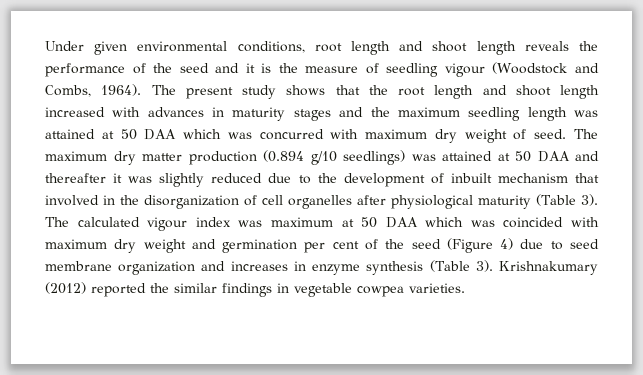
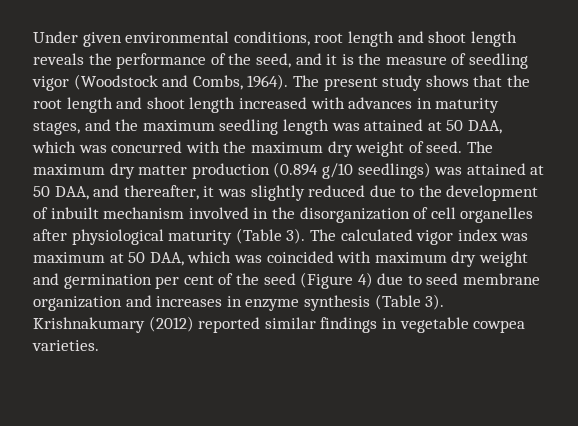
- Under given environmental conditions, root length and shoot length reveals the performance of the seed and it is the measure of seedling vigour (Woodstock and Combs, 1964).
+ Under given environmental conditions, root length and shoot length reveals the performance of the seed, and it is the measure of seedling vigor (Woodstock and Combs, 1964).
- The present study shows that the root length and shoot length increased with advances in maturity stages and the maximum seedling length was attained at 50 DAA which was concurred with maximum dry weight of seed.
+ The present study shows that the root length and shoot length increased with advances in maturity stages, and the maximum seedling length was attained at 50 DAA, which was concurred with the maximum dry weight of seed.
- The maximum dry matter production (0.894 g/10 seedlings) was attained at 50 DAA and thereafter it was slightly reduced due to the development of inbuilt mechanism that involved in the disorganization of cell organelles after physiological maturity (Table 3).
+ The maximum dry matter production (0.894 g/10 seedlings) was attained at 50 DAA, and thereafter, it was slightly reduced due to the development of inbuilt mechanism involved in the disorganization of cell organelles after physiological maturity (Table 3).
- The calculated vigour index was maximum at 50 DAA which was coincided with maximum dry weight and germination per cent of the seed (Figure 4) due to seed membrane organization and increases in enzyme synthesis (Table 3).
+ The calculated vigor index was maximum at 50 DAA, which was coincided with maximum dry weight and germination per cent of the seed (Figure 4) due to seed membrane organization and increases in enzyme synthesis (Table 3).
- Krishnakumary (2012) reported the similar findings in vegetable cowpea varieties.
+ Krishnakumary (2012) reported similar findings in vegetable cowpea varieties.

